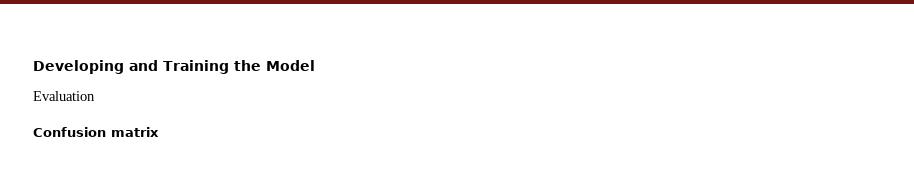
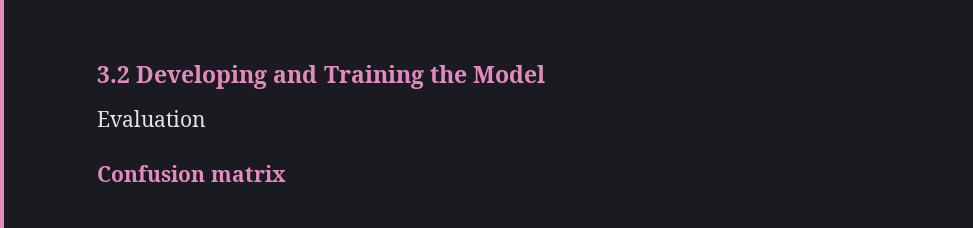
- Developing and Training the Model
+ 3.2 Developing and Training the Model

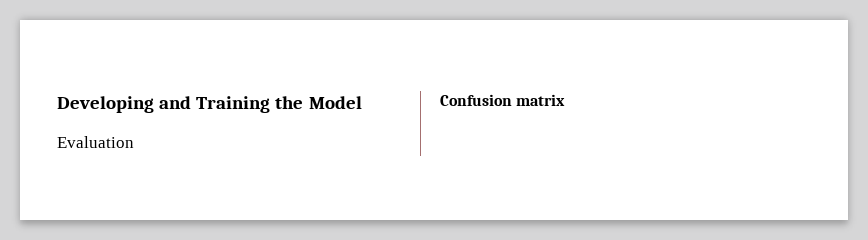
- 3.2 Developing and Training the Model
+ Developing and Training the Model

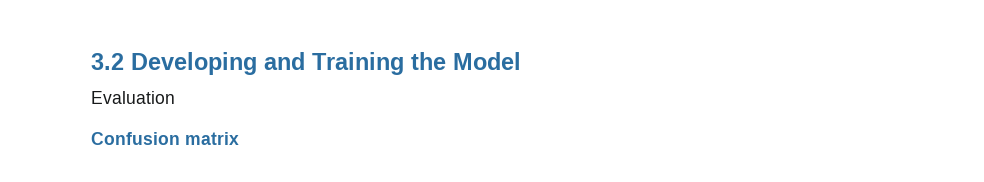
- Developing and Training the Model
+ 3.2 Developing and Training the Model

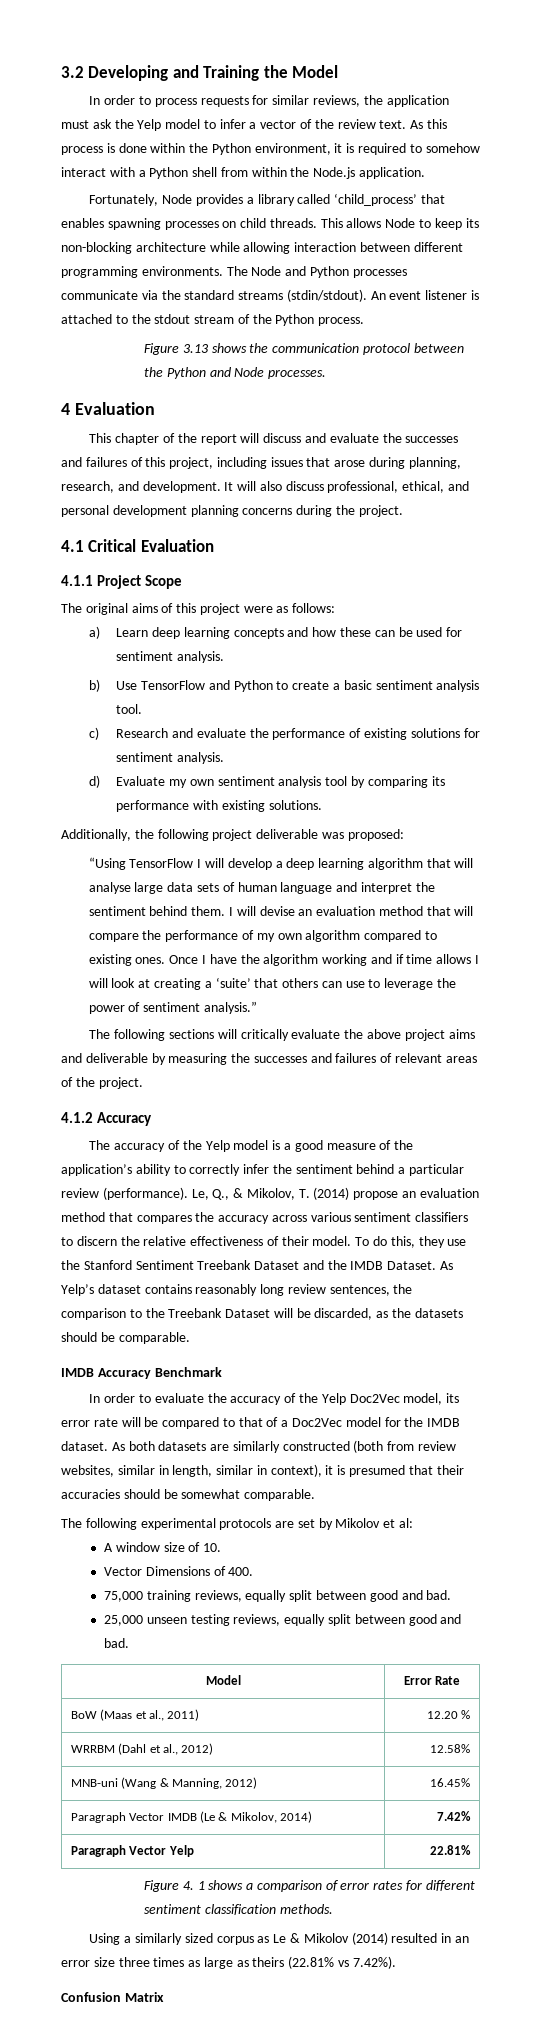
- Evaluation
+ In order to process requests for similar reviews, the application must ask the Yelp model to infer a vector of the review text. As this process is done within the Python environment, it is required to somehow interact with a Python shell from within the Node.js application.
+ Fortunately, Node provides a library called ‘child_process’ that enables spawning processes on child threads. This allows Node to keep its non-blocking architecture while allowing interaction between different programming environments. The Node and Python processes communicate via the standard streams (stdin/stdout). An event listener is attached to the stdout stream of the Python process.
+ Figure 3.13 shows the communication protocol between the Python and Node processes.
+ 4 Evaluation
+ This chapter of the report will discuss and evaluate the successes and failures of this project, including issues that arose during planning, research, and development. It will also discuss professional, ethical, and personal development planning concerns during the project.
+ 4.1 Critical Evaluation
+ 4.1.1 Project Scope
+ The original aims of this project were as follows:
+ a) Learn deep learning concepts and how these can be used for sentiment analysis.
+ b) Use TensorFlow and Python to create a basic sentiment analysis tool.
+ c) Research and evaluate the performance of existing solutions for sentiment analysis.
+ d) Evaluate my own sentiment analysis tool by comparing its performance with existing solutions.
+ Additionally, the following project deliverable was proposed:
+ “Using TensorFlow I will develop a deep learning algorithm that will analyse large data sets of human language and interpret the sentiment behind them. I will devise an evaluation method that will compare the performance of my own algorithm compared to existing ones. Once I have the algorithm working and if time allows I will look at creating a ‘suite’ that others can use to leverage the power of sentiment analysis.”
+ The following sections will critically evaluate the above project aims and deliverable by measuring the successes and failures of relevant areas of the project.
+ 4.1.2 Accuracy
+ The accuracy of the Yelp model is a good measure of the application’s ability to correctly infer the sentiment behind a particular review (performance). Le, Q., & Mikolov, T. (2014) propose an evaluation method that compares the accuracy across various sentiment classifiers to discern the relative effectiveness of their model. To do this, they use the Stanford Sentiment Treebank Dataset and the IMDB Dataset. As Yelp’s dataset contains reasonably long review sentences, the comparison to the Treebank Dataset will be discarded, as the datasets should be comparable.
+ IMDB Accuracy Benchmark
+ In order to evaluate the accuracy of the Yelp Doc2Vec model, its error rate will be compared to that of a Doc2Vec model for the IMDB dataset. As both datasets are similarly constructed (both from review websites, similar in length, similar in context), it is presumed that their accuracies should be somewhat comparable.
+ The following experimental protocols are set by Mikolov et al:
+ A window size of 10.
+ Vector Dimensions of 400.
+ 75,000 training reviews, equally split between good and bad.
+ 25,000 unseen testing reviews, equally split between good and bad.
+ Model | Error Rate
+ BoW (Maas et al., 2011) | 12.20 %
+ WRRBM (Dahl et al., 2012) | 12.58%
+ MNB-uni (Wang & Manning, 2012) | 16.45%
+ Paragraph Vector IMDB (Le & Mikolov, 2014) | 7.42%
+ Paragraph Vector Yelp | 22.81%
+ Figure 4. 1 shows a comparison of error rates for different sentiment classification methods.
+ Using a similarly sized corpus as Le & Mikolov (2014) resulted in an error size three times as large as theirs (22.81% vs 7.42%).
- Confusion matrix
+ Confusion Matrix

